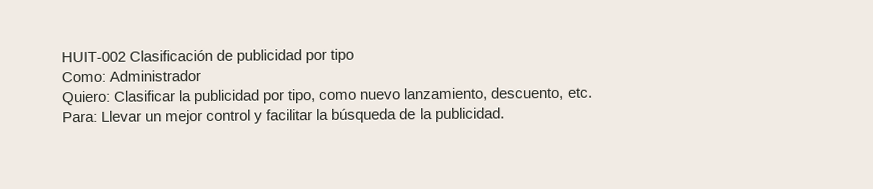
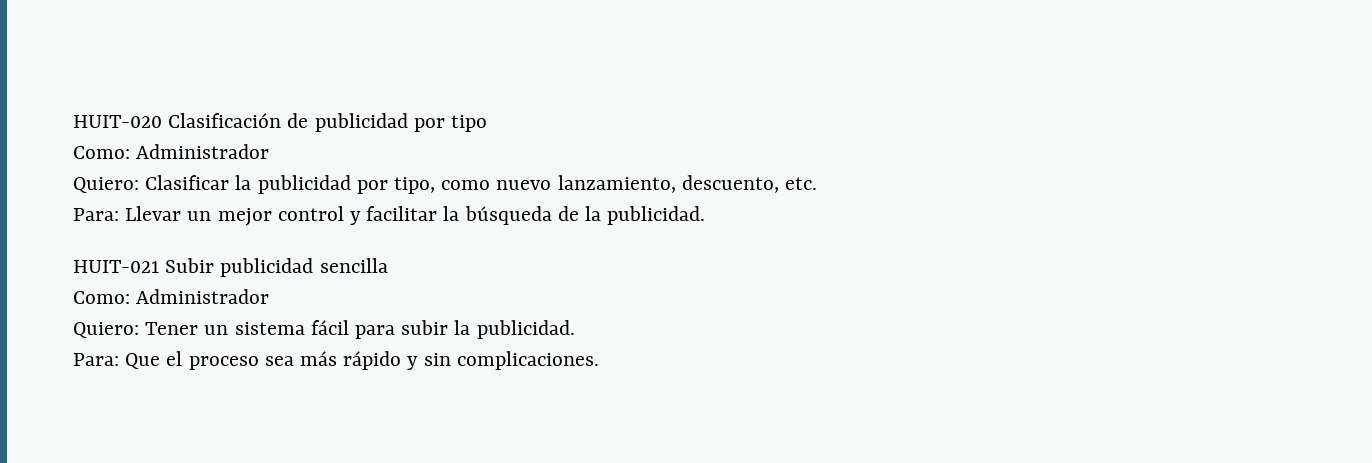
- HUIT-002 Clasificación de publicidad por tipo
+ HUIT-020 Clasificación de publicidad por tipo
+ HUIT-021 Subir publicidad sencilla
+ Como: Administrador
+ Quiero: Tener un sistema fácil para subir la publicidad.
+ Para: Que el proceso sea más rápido y sin complicaciones.

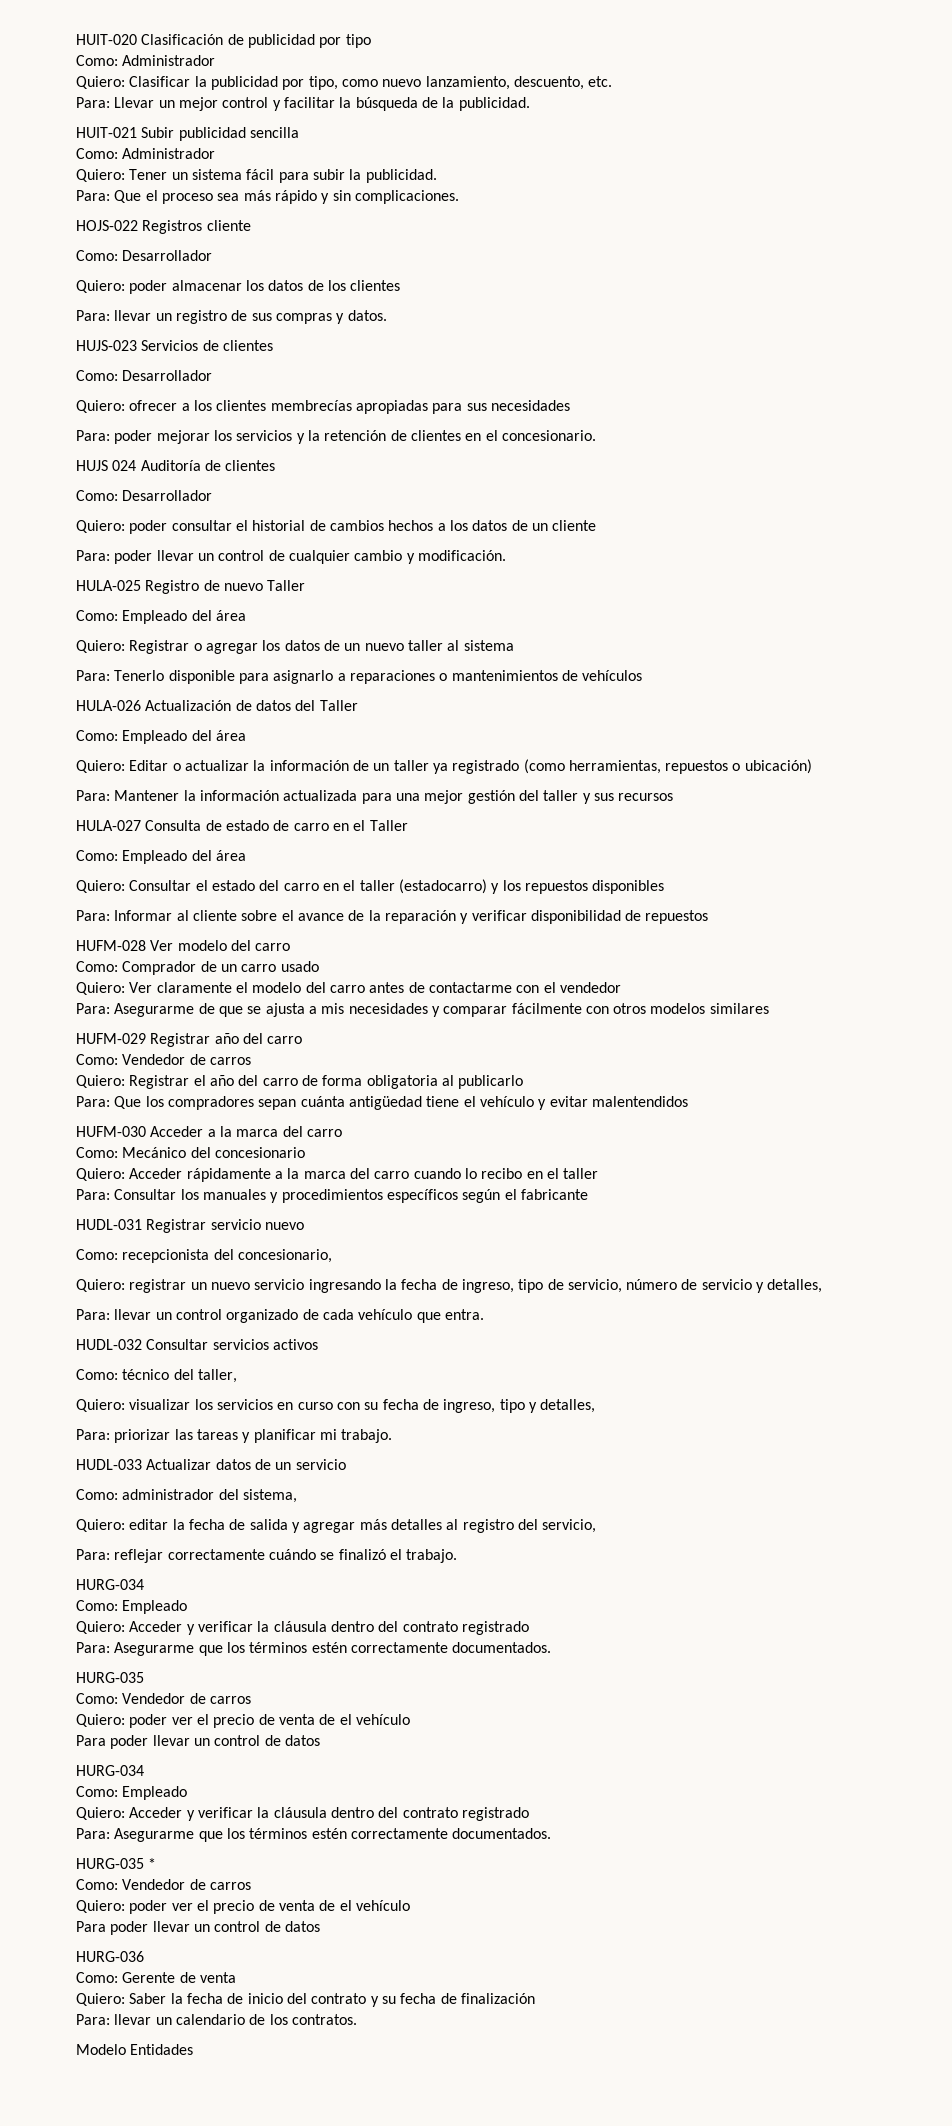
+ HOJS-022 Registros cliente
+ Como: Desarrollador
+ Quiero: poder almacenar los datos de los clientes
+ Para: llevar un registro de sus compras y datos.
+ HUJS-023 Servicios de clientes
+ Como: Desarrollador
+ Quiero: ofrecer a los clientes membrecías apropiadas para sus necesidades
+ Para: poder mejorar los servicios y la retención de clientes en el concesionario.
+ HUJS 024 Auditoría de clientes
+ Como: Desarrollador
+ Quiero: poder consultar el historial de cambios hechos a los datos de un cliente
+ Para: poder llevar un control de cualquier cambio y modificación.
+ HULA-025 Registro de nuevo Taller
+ Como: Empleado del área
+ Quiero: Registrar o agregar los datos de un nuevo taller al sistema
+ Para: Tenerlo disponible para asignarlo a reparaciones o mantenimientos de vehículos
+ HULA-026 Actualización de datos del Taller
+ Como: Empleado del área
+ Quiero: Editar o actualizar la información de un taller ya registrado (como herramientas, repuestos o ubicación)
+ Para: Mantener la información actualizada para una mejor gestión del taller y sus recursos
+ HULA-027 Consulta de estado de carro en el Taller
+ Como: Empleado del área
+ Quiero: Consultar el estado del carro en el taller (estadocarro) y los repuestos disponibles
+ Para: Informar al cliente sobre el avance de la reparación y verificar disponibilidad de repuestos
+ HUFM-028 Ver modelo del carro
+ Como: Comprador de un carro usado
+ Quiero: Ver claramente el modelo del carro antes de contactarme con el vendedor
+ Para: Asegurarme de que se ajusta a mis necesidades y comparar fácilmente con otros modelos similares
+ HUFM-029 Registrar año del carro
+ Como: Vendedor de carros
+ Quiero: Registrar el año del carro de forma obligatoria al publicarlo
+ Para: Que los compradores sepan cuánta antigüedad tiene el vehículo y evitar malentendidos
+ HUFM-030 Acceder a la marca del carro
+ Como: Mecánico del concesionario
+ Quiero: Acceder rápidamente a la marca del carro cuando lo recibo en el taller
+ Para: Consultar los manuales y procedimientos específicos según el fabricante
+ HUDL-031 Registrar servicio nuevo
+ Como: recepcionista del concesionario,
+ Quiero: registrar un nuevo servicio ingresando la fecha de ingreso, tipo de servicio, número de servicio y detalles,
+ Para: llevar un control organizado de cada vehículo que entra.
+ HUDL-032 Consultar servicios activos
+ Como: técnico del taller,
+ Quiero: visualizar los servicios en curso con su fecha de ingreso, tipo y detalles,
+ Para: priorizar las tareas y planificar mi trabajo.
+ HUDL-033 Actualizar datos de un servicio
+ Como: administrador del sistema,
+ Quiero: editar la fecha de salida y agregar más detalles al registro del servicio,
+ Para: reflejar correctamente cuándo se finalizó el trabajo.
+ HURG-034
+ Como: Empleado
+ Quiero: Acceder y verificar la cláusula dentro del contrato registrado
+ Para: Asegurarme que los términos estén correctamente documentados.
+ HURG-035
+ Como: Vendedor de carros
+ Quiero: poder ver el precio de venta de el vehículo
+ Para poder llevar un control de datos
+ HURG-034
+ Como: Empleado
+ Quiero: Acceder y verificar la cláusula dentro del contrato registrado
+ Para: Asegurarme que los términos estén correctamente documentados.
+ HURG-035 *
+ Como: Vendedor de carros
+ Quiero: poder ver el precio de venta de el vehículo
+ Para poder llevar un control de datos
+ HURG-036
+ Como: Gerente de venta
+ Quiero: Saber la fecha de inicio del contrato y su fecha de finalización
+ Para: llevar un calendario de los contratos.
+ Modelo Entidades

